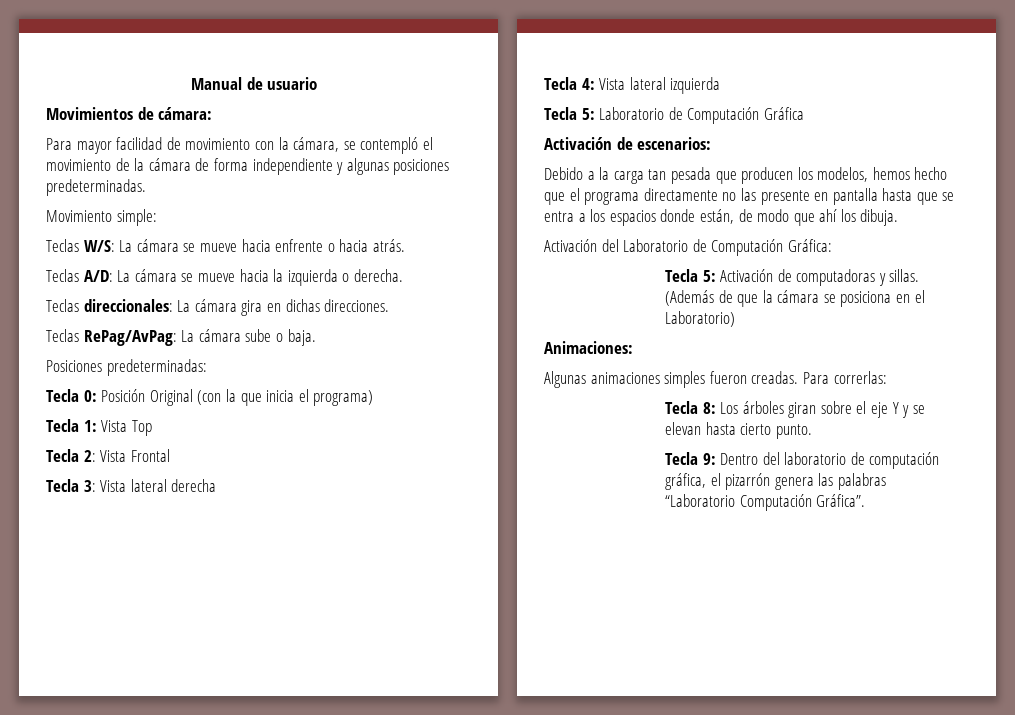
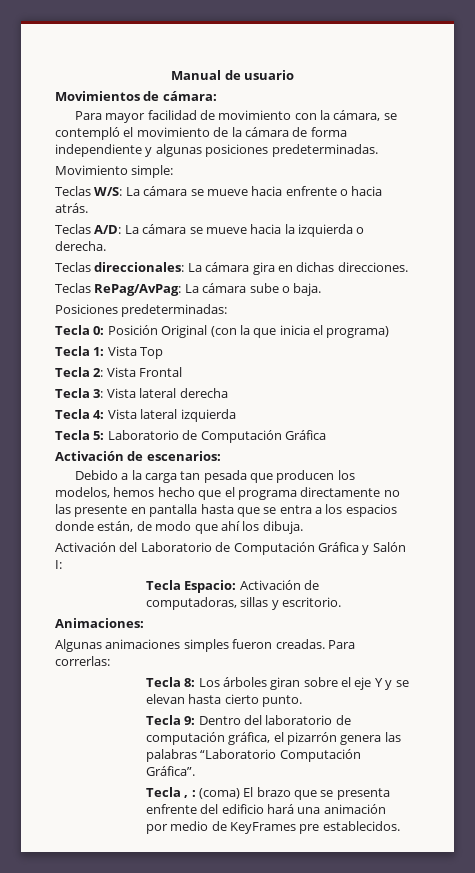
- Activación del Laboratorio de Computación Gráfica:
- Tecla 5: Activación de computadoras y sillas. (Además de que la cámara se posiciona en el Laboratorio)
+ Activación del Laboratorio de Computación Gráfica y Salón I:
+ Tecla Espacio: Activación de computadoras, sillas y escritorio.
+ Tecla , : (coma) El brazo que se presenta enfrente del edificio hará una animación por medio de KeyFrames pre establecidos.

